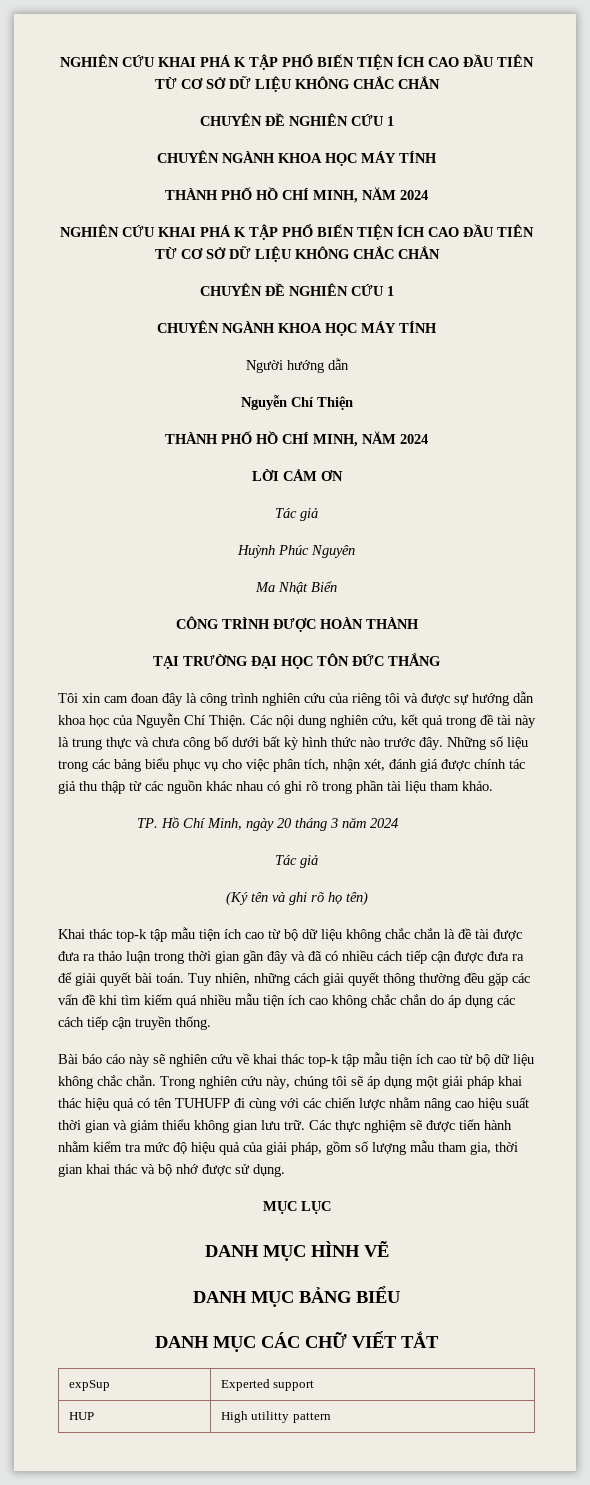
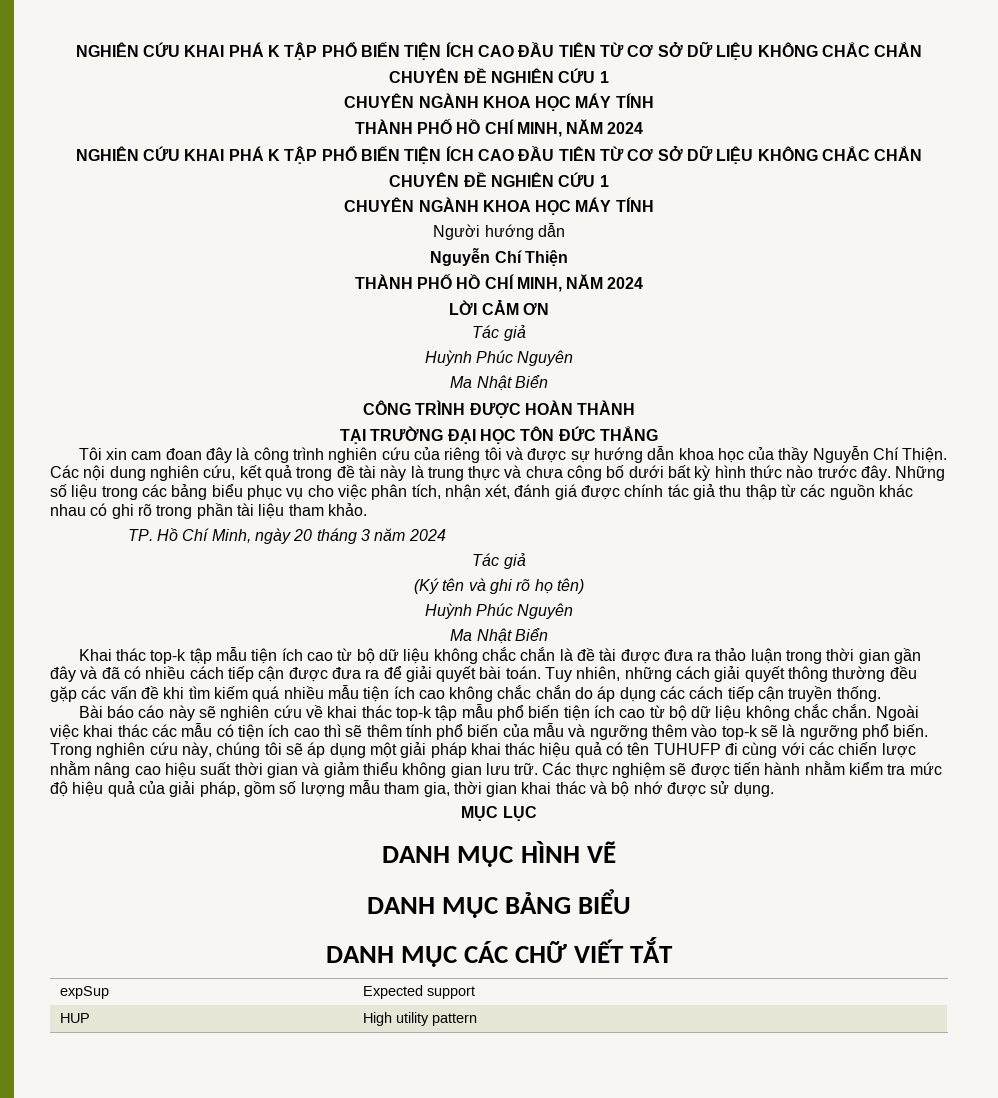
- Tôi xin cam đoan đây là công trình nghiên cứu của riêng tôi và được sự hướng dẫn khoa học của Nguyễn Chí Thiện.
+ Tôi xin cam đoan đây là công trình nghiên cứu của riêng tôi và được sự hướng dẫn khoa học của thầy Nguyễn Chí Thiện.
  (Ký tên và ghi rõ họ tên)
+ Huỳnh Phúc Nguyên
+ Ma Nhật Biển
- Bài báo cáo này sẽ nghiên cứu về khai thác top-k tập mẫu tiện ích cao từ bộ dữ liệu không chắc chắn.
+ Bài báo cáo này sẽ nghiên cứu về khai thác top-k tập mẫu phổ biến tiện ích cao từ bộ dữ liệu không chắc chắn.
+ Ngoài việc khai thác các mẫu có tiện ích cao thì sẽ thêm tính phổ biến của mẫu và ngưỡng thêm vào top-k sẽ là ngưỡng phổ biến.
- expSup | Experted support
+ expSup | Expected support
- HUP | High utilitty pattern
+ HUP | High utility pattern

